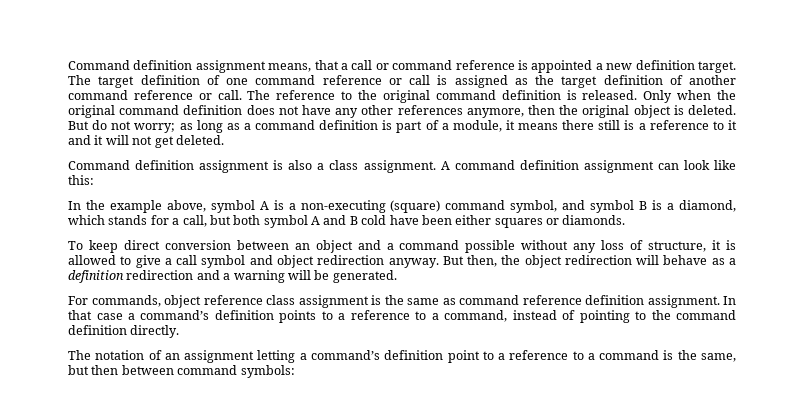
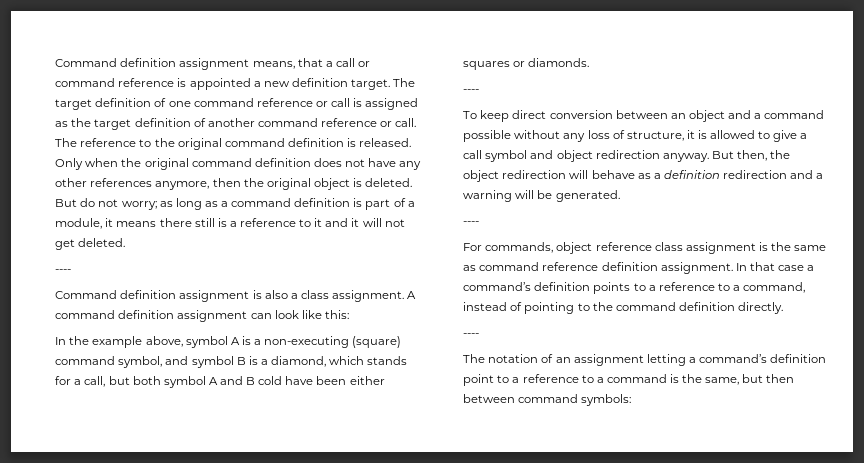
  But do not worry; as long as a command definition is part of a module, it means there still is a reference to it and it will not get deleted.
+ ----
  In the example above, symbol A is a non-executing (square) command symbol, and symbol B is a diamond, which stands for a call, but both symbol A and B cold have been either squares or diamonds.
+ ----
  But then, the object redirection will behave as a definition redirection and a warning will be generated.
+ ----
  In that case a command’s definition points to a reference to a command, instead of pointing to the command definition directly.
+ ----

